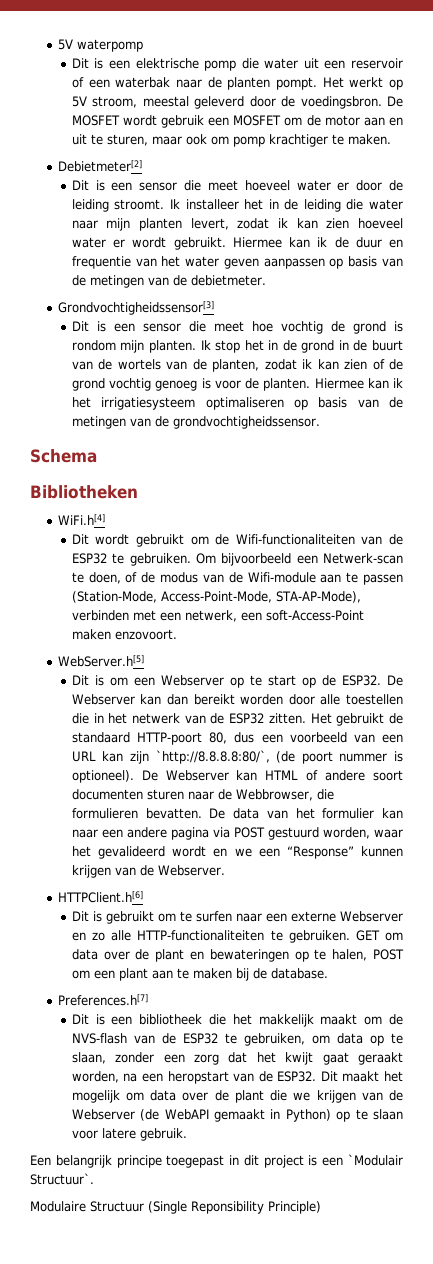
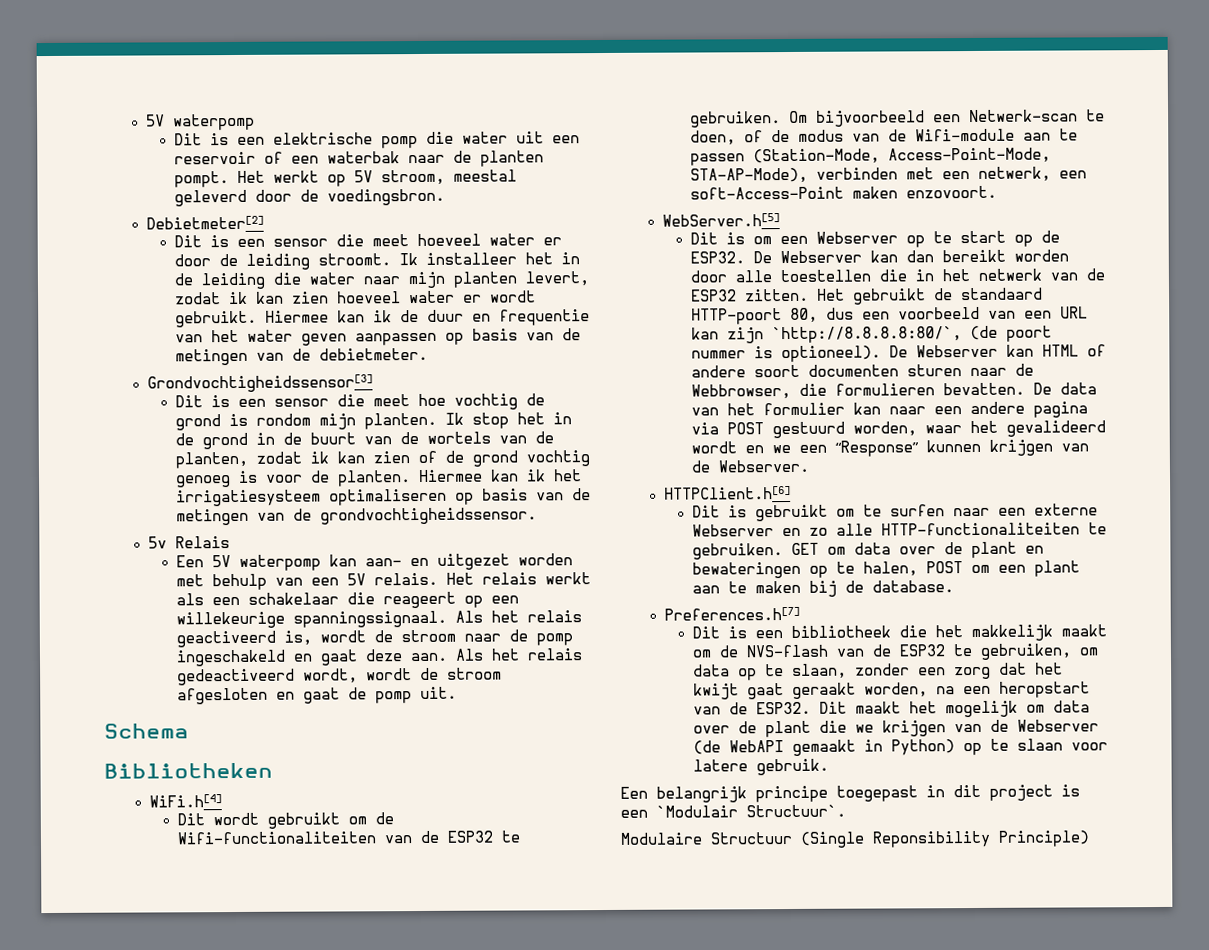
- De MOSFET wordt gebruik een MOSFET om de motor aan en uit te sturen, maar ook om pomp krachtiger te maken.
+ 5v Relais
+ Een 5V waterpomp kan aan- en uitgezet worden met behulp van een 5V relais. Het relais werkt als een schakelaar die reageert op een willekeurige spanningssignaal. Als het relais geactiveerd is, wordt de stroom naar de pomp ingeschakeld en gaat deze aan. Als het relais gedeactiveerd wordt, wordt de stroom afgesloten en gaat de pomp uit.

